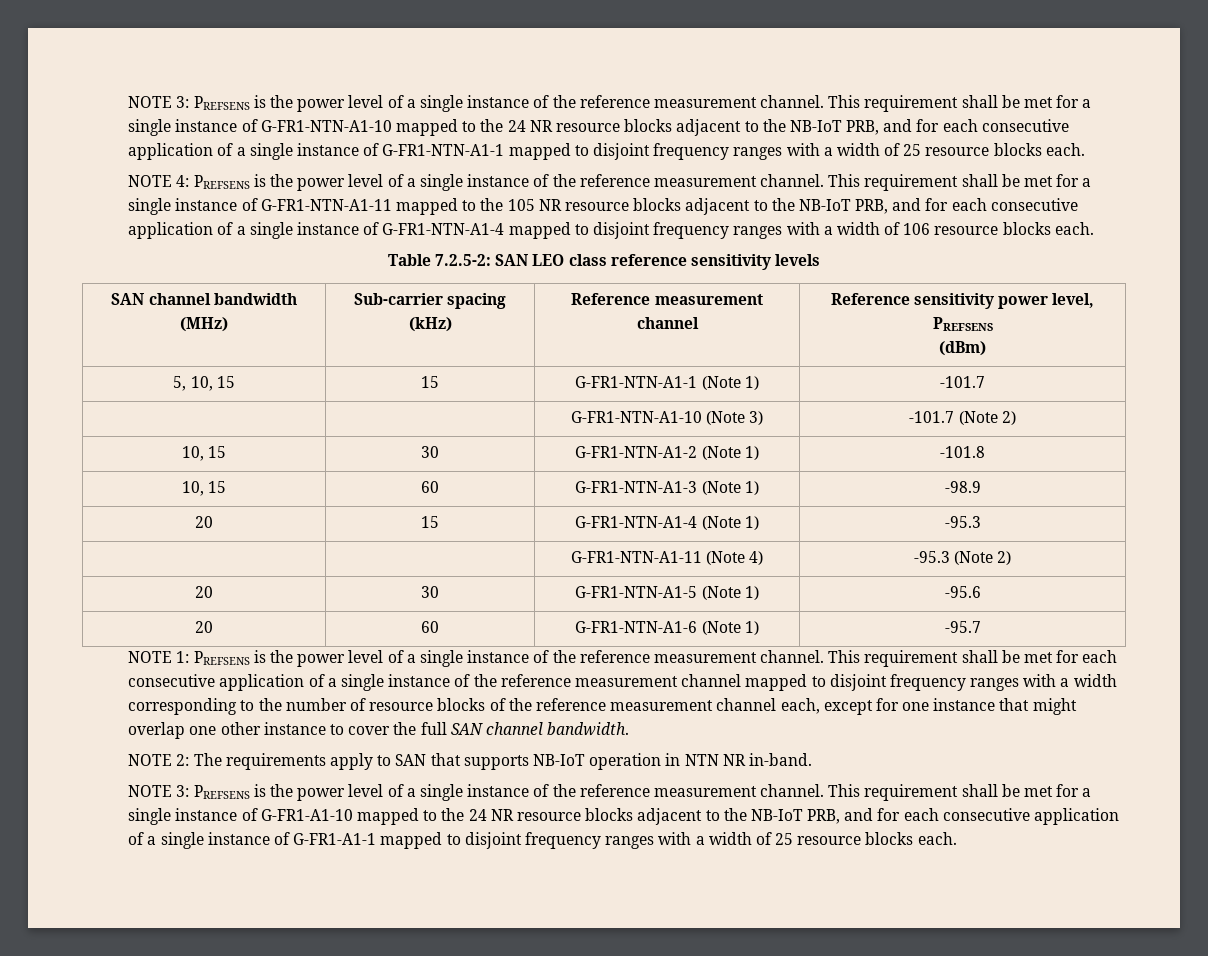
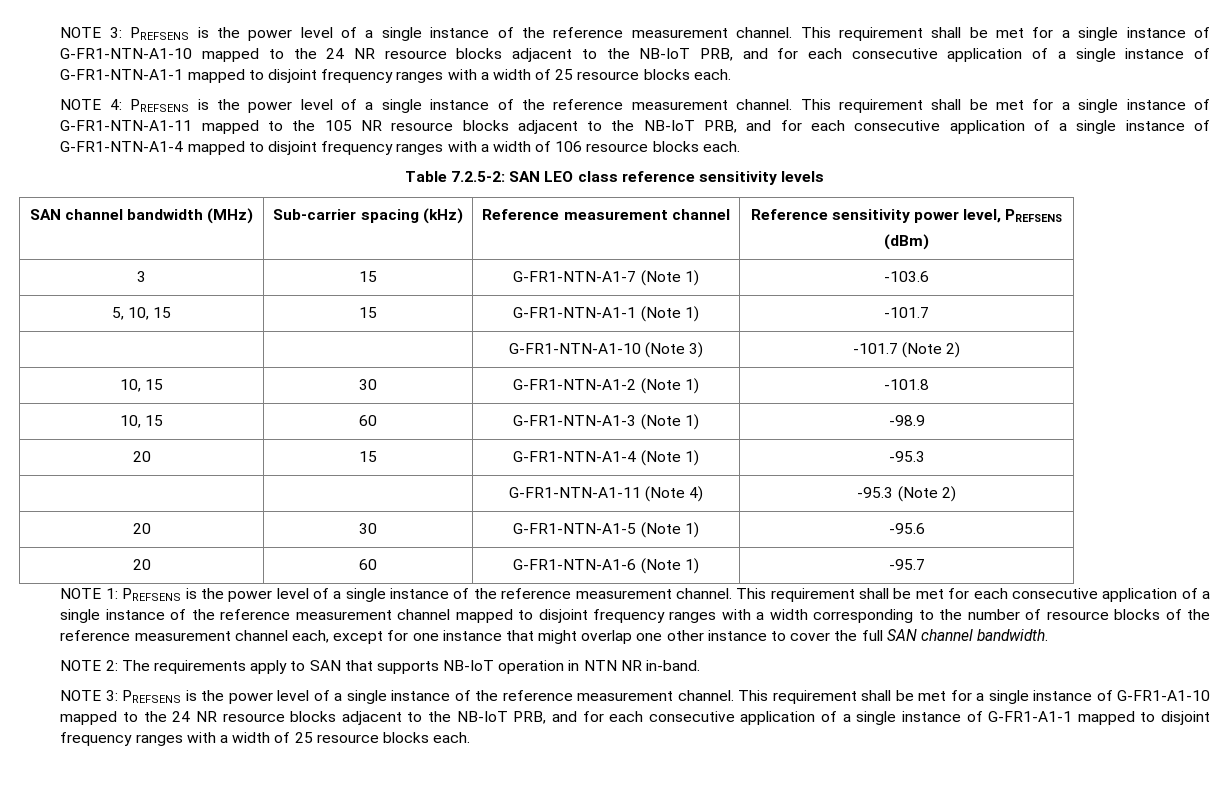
+ 3 | 15 | G-FR1-NTN-A1-7 (Note 1) | -103.6

